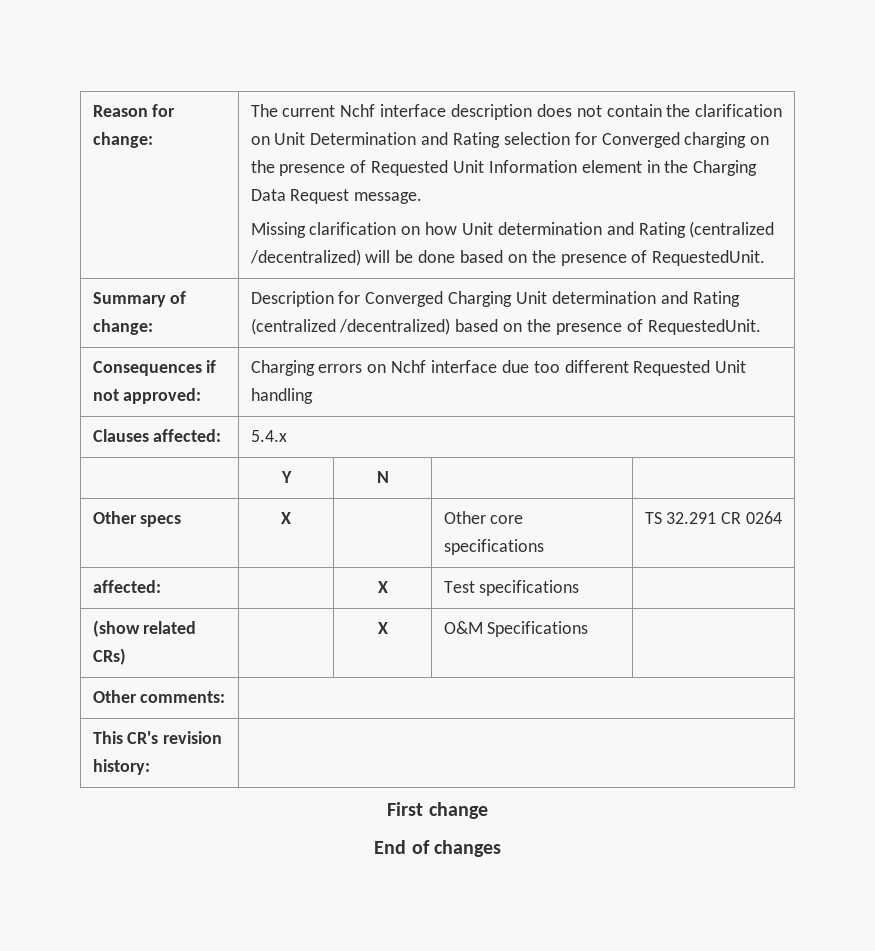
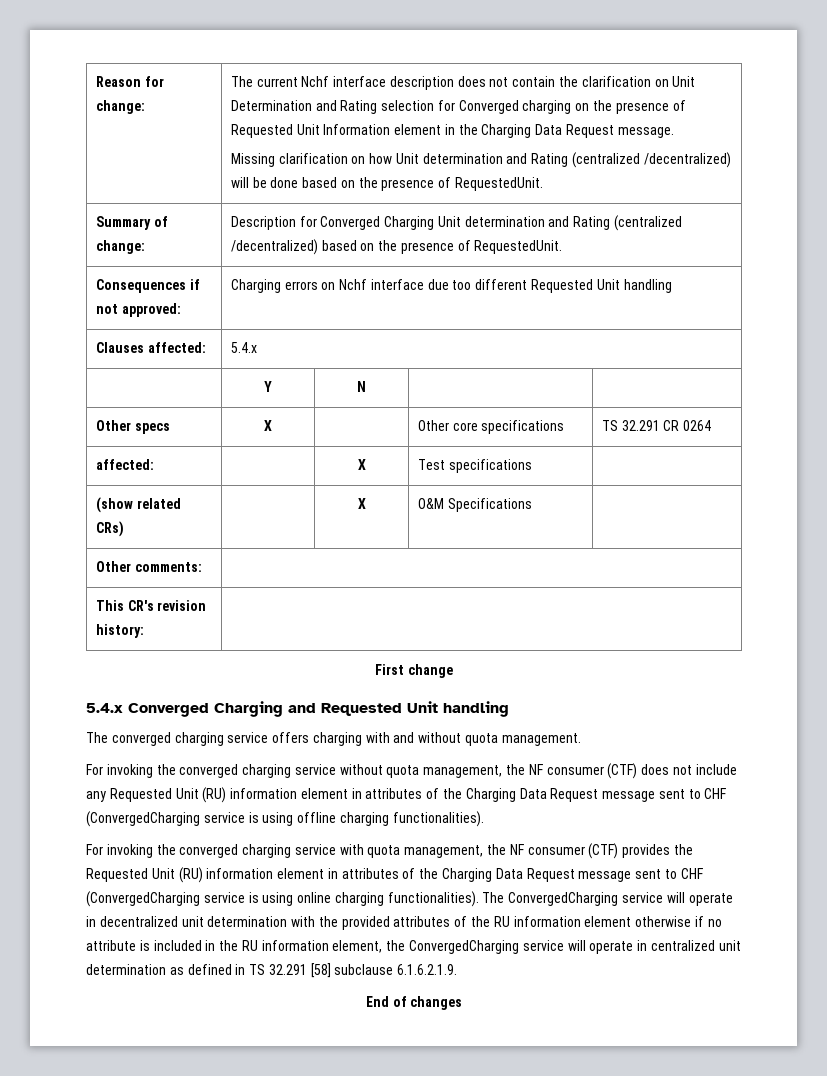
+ 5.4.x Converged Charging and Requested Unit handling
+ The converged charging service offers charging with and without quota management.
+ For invoking the converged charging service without quota management, the NF consumer (CTF) does not include any Requested Unit (RU) information element in attributes of the Charging Data Request message sent to CHF (ConvergedCharging service is using offline charging functionalities).
+ For invoking the converged charging service with quota management, the NF consumer (CTF) provides the Requested Unit (RU) information element in attributes of the Charging Data Request message sent to CHF (ConvergedCharging service is using online charging functionalities). The ConvergedCharging service will operate in decentralized unit determination with the provided attributes of the RU information element otherwise if no attribute is included in the RU information element, the ConvergedCharging service will operate in centralized unit determination as defined in TS 32.291 [58] subclause 6.1.6.2.1.9.

